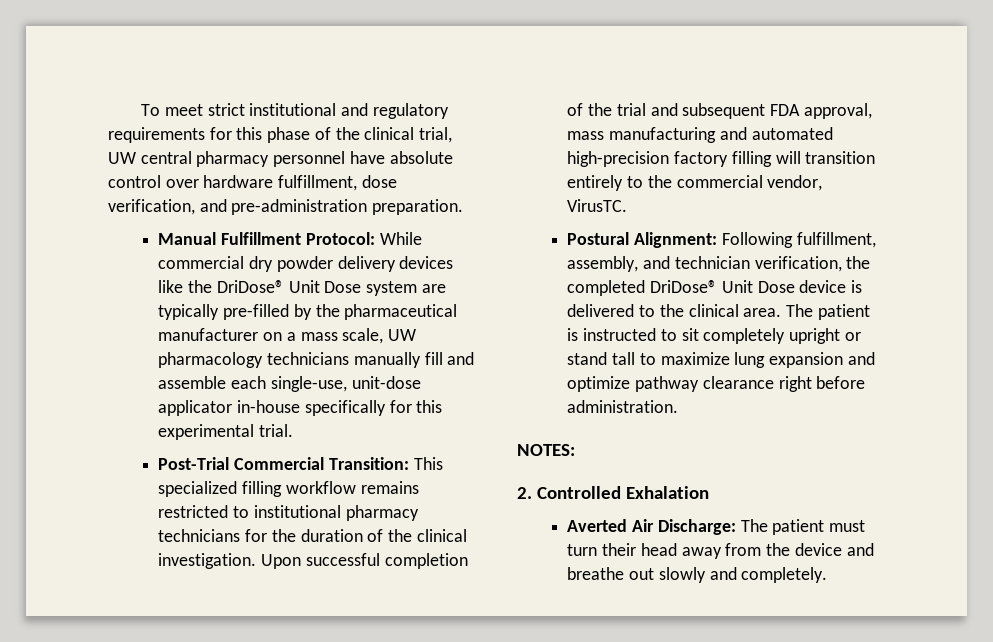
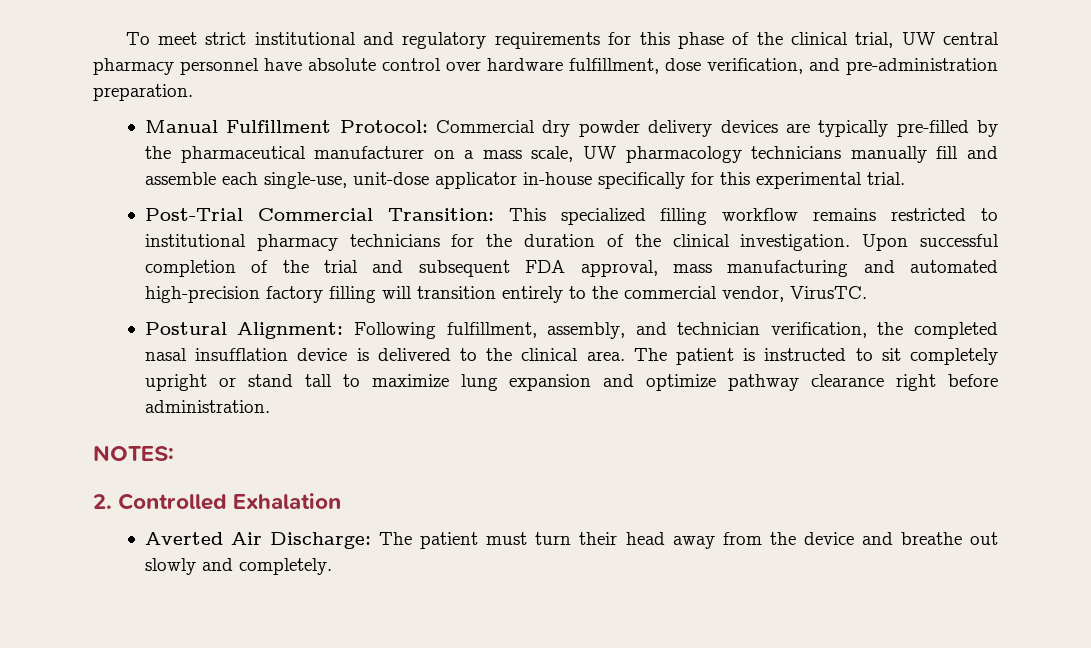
- Manual Fulfillment Protocol: While commercial dry powder delivery devices like the DriDose® Unit Dose system are typically pre-filled by the pharmaceutical manufacturer on a mass scale, UW pharmacology technicians manually fill and assemble each single-use, unit-dose applicator in-house specifically for this experimental trial.
+ Manual Fulfillment Protocol: Commercial dry powder delivery devices are typically pre-filled by the pharmaceutical manufacturer on a mass scale, UW pharmacology technicians manually fill and assemble each single-use, unit-dose applicator in-house specifically for this experimental trial.
- Postural Alignment: Following fulfillment, assembly, and technician verification, the completed DriDose® Unit Dose device is delivered to the clinical area.
+ Postural Alignment: Following fulfillment, assembly, and technician verification, the completed nasal insufflation device is delivered to the clinical area.

